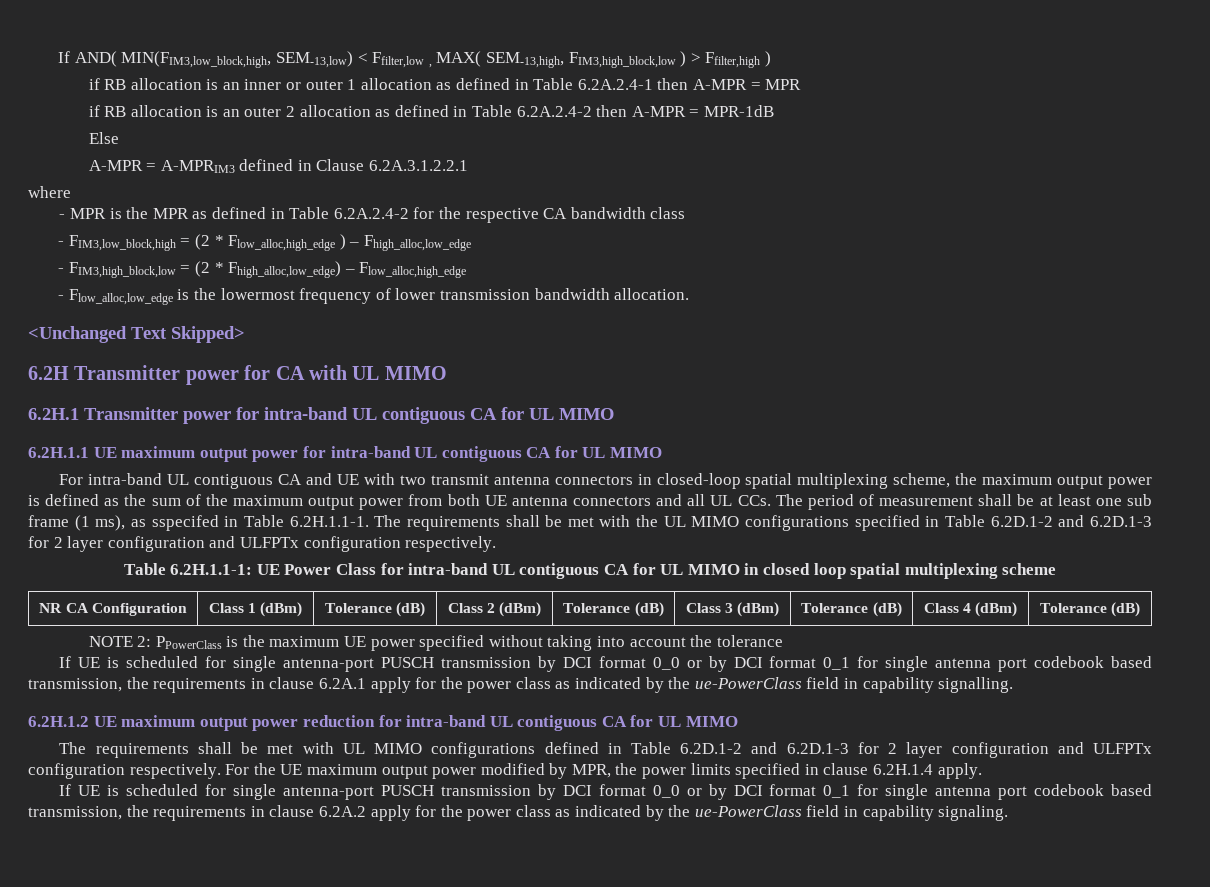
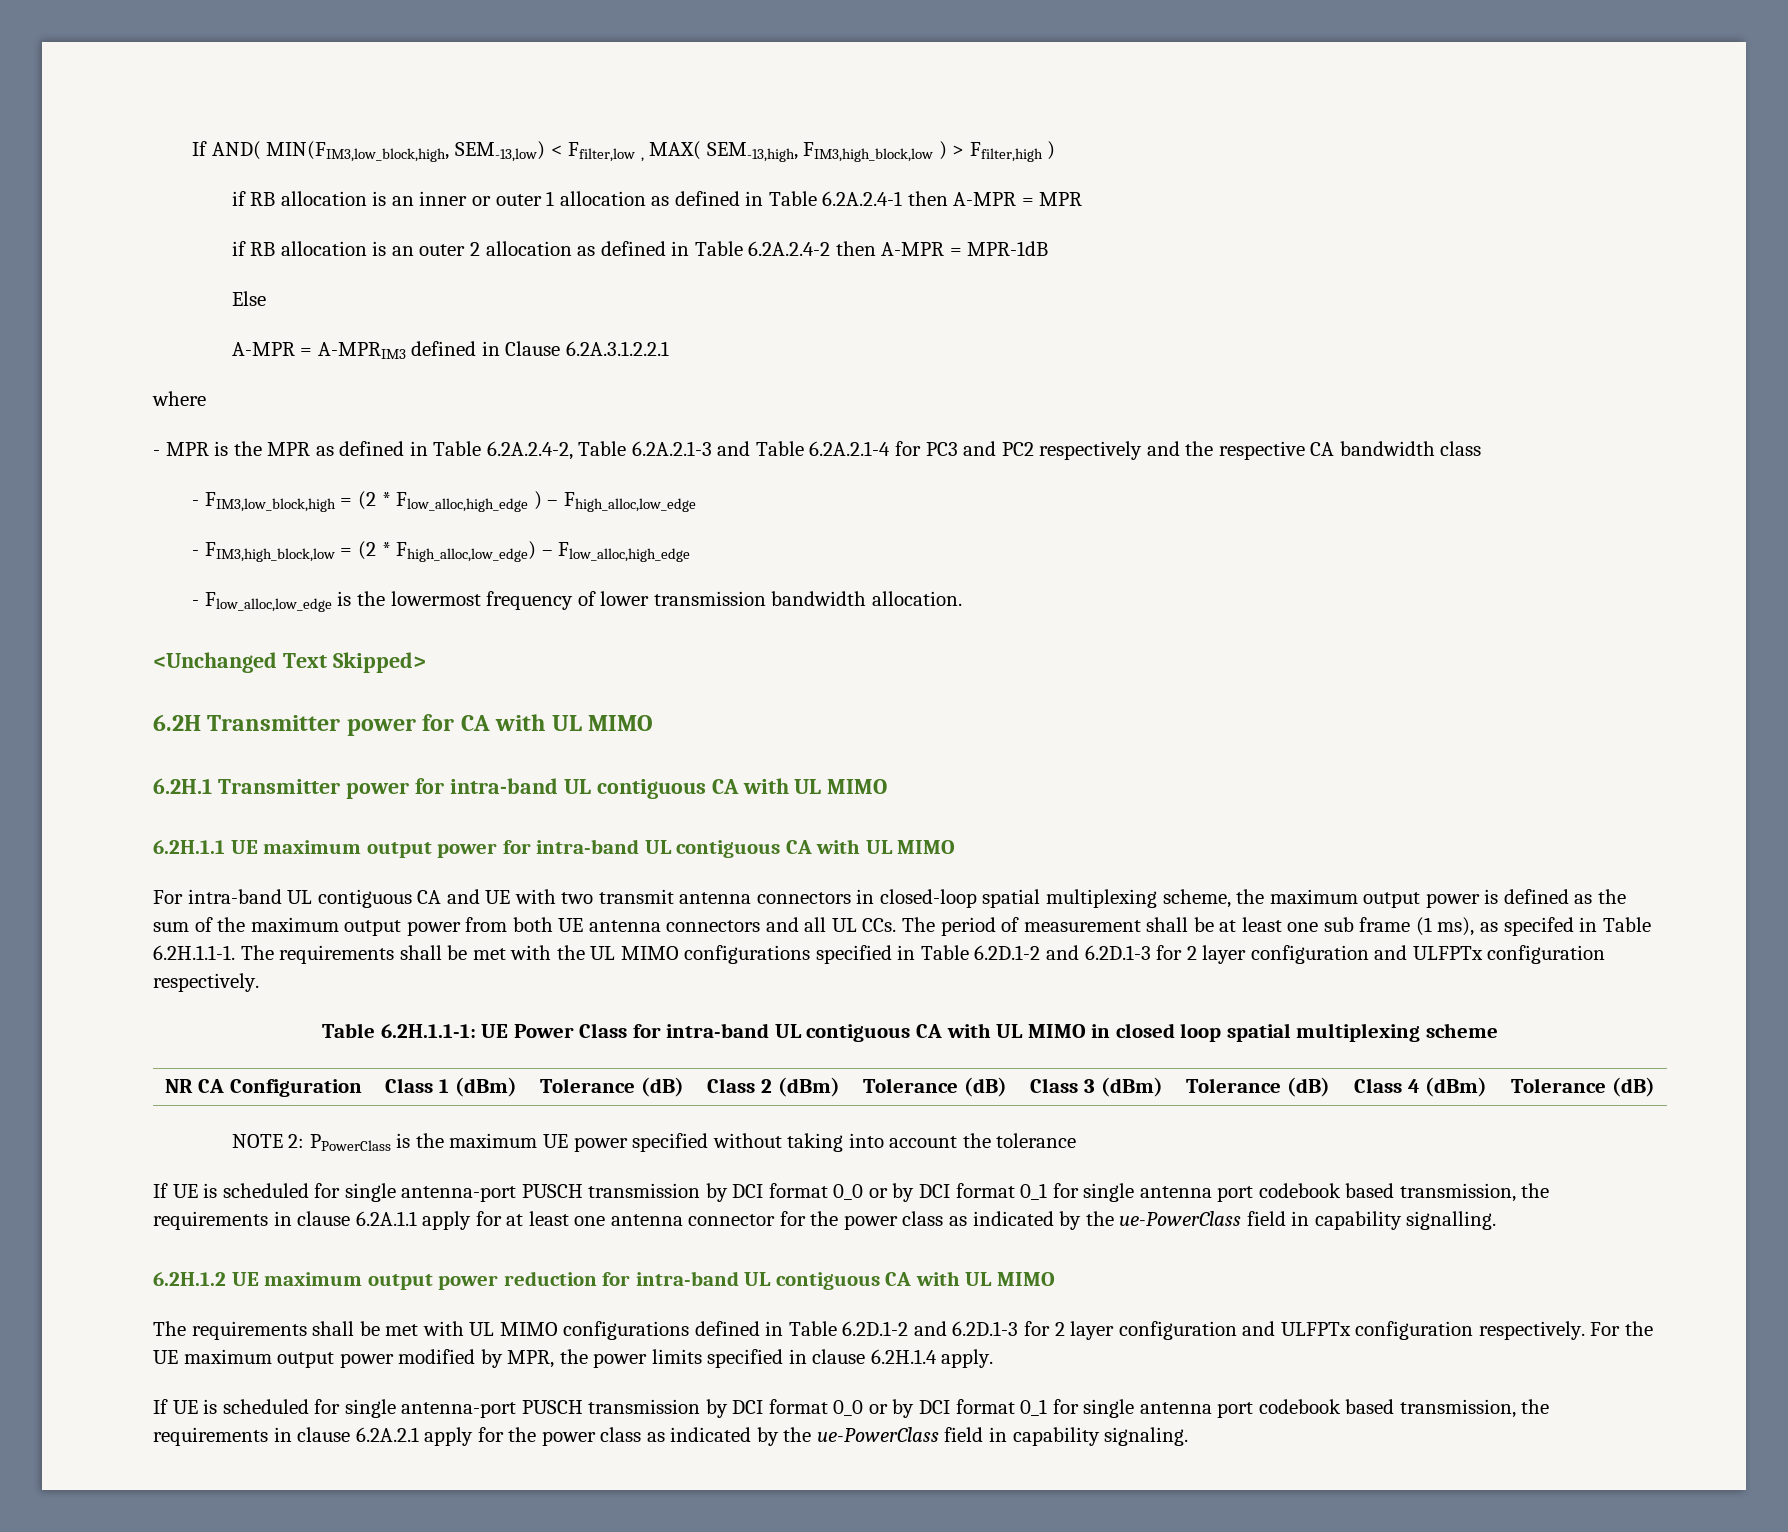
- - MPR is the MPR as defined in Table 6.2A.2.4-2 for the respective CA bandwidth class
+ - MPR is the MPR as defined in Table 6.2A.2.4-2, Table 6.2A.2.1-3 and Table 6.2A.2.1-4 for PC3 and PC2 respectively and the respective CA bandwidth class
- 6.2H.1 Transmitter power for intra-band UL contiguous CA for UL MIMO
+ 6.2H.1 Transmitter power for intra-band UL contiguous CA with UL MIMO
- 6.2H.1.1 UE maximum output power for intra-band UL contiguous CA for UL MIMO
+ 6.2H.1.1 UE maximum output power for intra-band UL contiguous CA with UL MIMO
- For intra-band UL contiguous CA and UE with two transmit antenna connectors in closed-loop spatial multiplexing scheme, the maximum output power is defined as the sum of the maximum output power from both UE antenna connectors and all UL CCs. The period of measurement shall be at least one sub frame (1 ms), as sspecifed in Table 6.2H.1.1-1. The requirements shall be met with the UL MIMO configurations specified in Table 6.2D.1-2 and 6.2D.1-3 for 2 layer configuration and ULFPTx configuration respectively.
+ For intra-band UL contiguous CA and UE with two transmit antenna connectors in closed-loop spatial multiplexing scheme, the maximum output power is defined as the sum of the maximum output power from both UE antenna connectors and all UL CCs. The period of measurement shall be at least one sub frame (1 ms), as specifed in Table 6.2H.1.1-1. The requirements shall be met with the UL MIMO configurations specified in Table 6.2D.1-2 and 6.2D.1-3 for 2 layer configuration and ULFPTx configuration respectively.
- Table 6.2H.1.1-1: UE Power Class for intra-band UL contiguous CA for UL MIMO in closed loop spatial multiplexing scheme
+ Table 6.2H.1.1-1: UE Power Class for intra-band UL contiguous CA with UL MIMO in closed loop spatial multiplexing scheme
- If UE is scheduled for single antenna-port PUSCH transmission by DCI format 0_0 or by DCI format 0_1 for single antenna port codebook based transmission, the requirements in clause 6.2A.1 apply for the power class as indicated by the ue-PowerClass field in capability signalling.
+ If UE is scheduled for single antenna-port PUSCH transmission by DCI format 0_0 or by DCI format 0_1 for single antenna port codebook based transmission, the requirements in clause 6.2A.1.1 apply for at least one antenna connector for the power class as indicated by the ue-PowerClass field in capability signalling.
- 6.2H.1.2 UE maximum output power reduction for intra-band UL contiguous CA for UL MIMO
+ 6.2H.1.2 UE maximum output power reduction for intra-band UL contiguous CA with UL MIMO
- If UE is scheduled for single antenna-port PUSCH transmission by DCI format 0_0 or by DCI format 0_1 for single antenna port codebook based transmission, the requirements in clause 6.2A.2 apply for the power class as indicated by the ue-PowerClass field in capability signaling.
+ If UE is scheduled for single antenna-port PUSCH transmission by DCI format 0_0 or by DCI format 0_1 for single antenna port codebook based transmission, the requirements in clause 6.2A.2.1 apply for the power class as indicated by the ue-PowerClass field in capability signaling.

